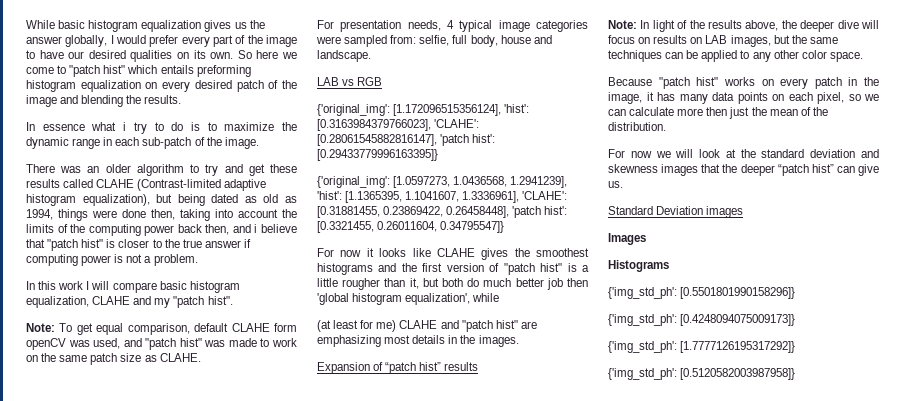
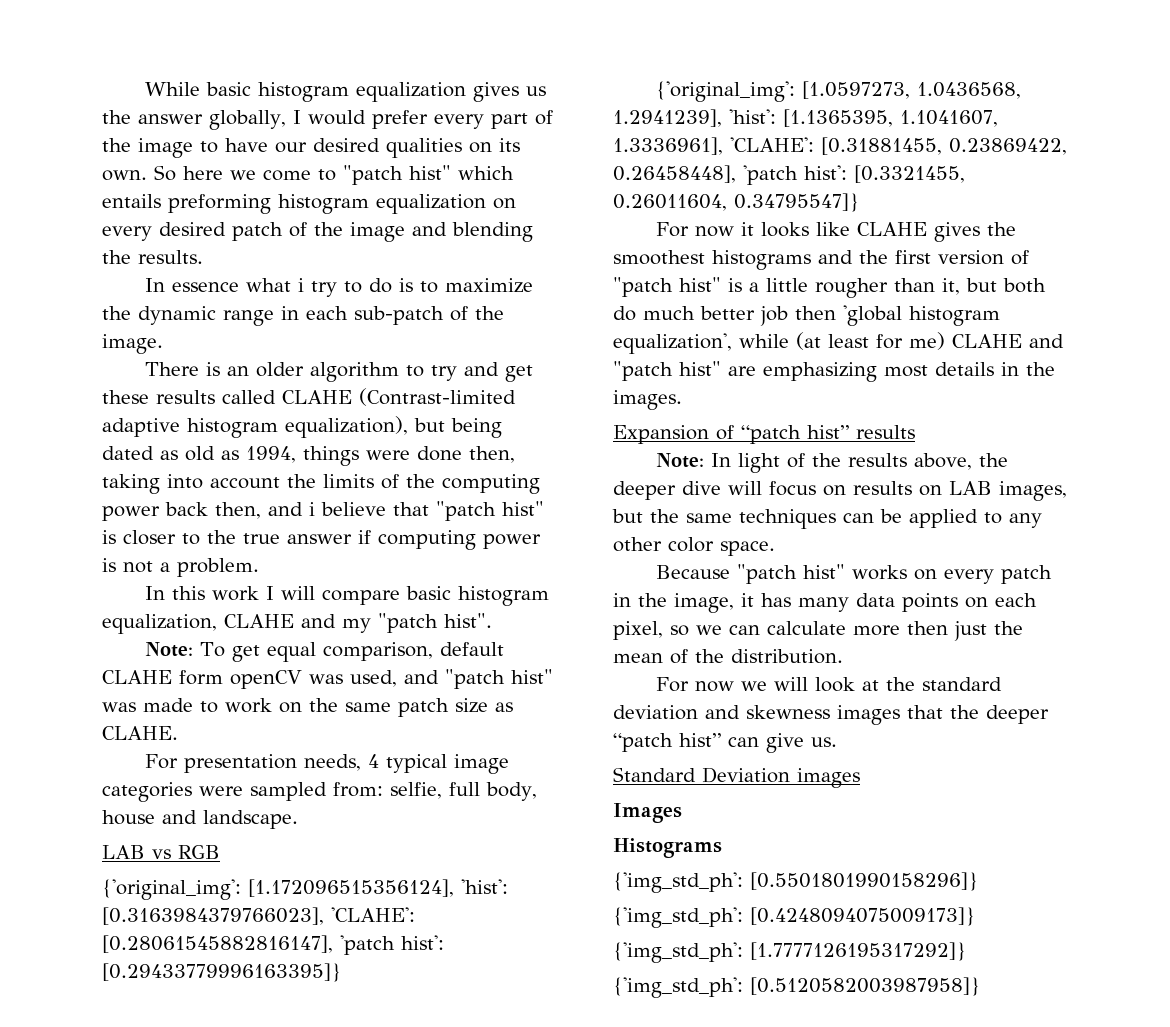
- There was an older algorithm to try and get these results called CLAHE (Contrast-limited adaptive histogram equalization), but being dated as old as 1994, things were done then, taking into account the limits of the computing power back then, and i believe that "patch hist" is closer to the true answer if computing power is not a problem.
+ There is an older algorithm to try and get these results called CLAHE (Contrast-limited adaptive histogram equalization), but being dated as old as 1994, things were done then, taking into account the limits of the computing power back then, and i believe that "patch hist" is closer to the true answer if computing power is not a problem.
- For now it looks like CLAHE gives the smoothest histograms and the first version of "patch hist" is a little rougher than it, but both do much better job then 'global histogram equalization', while
- (at least for me) CLAHE and "patch hist" are emphasizing most details in the images.
+ For now it looks like CLAHE gives the smoothest histograms and the first version of "patch hist" is a little rougher than it, but both do much better job then 'global histogram equalization', while (at least for me) CLAHE and "patch hist" are emphasizing most details in the images.

